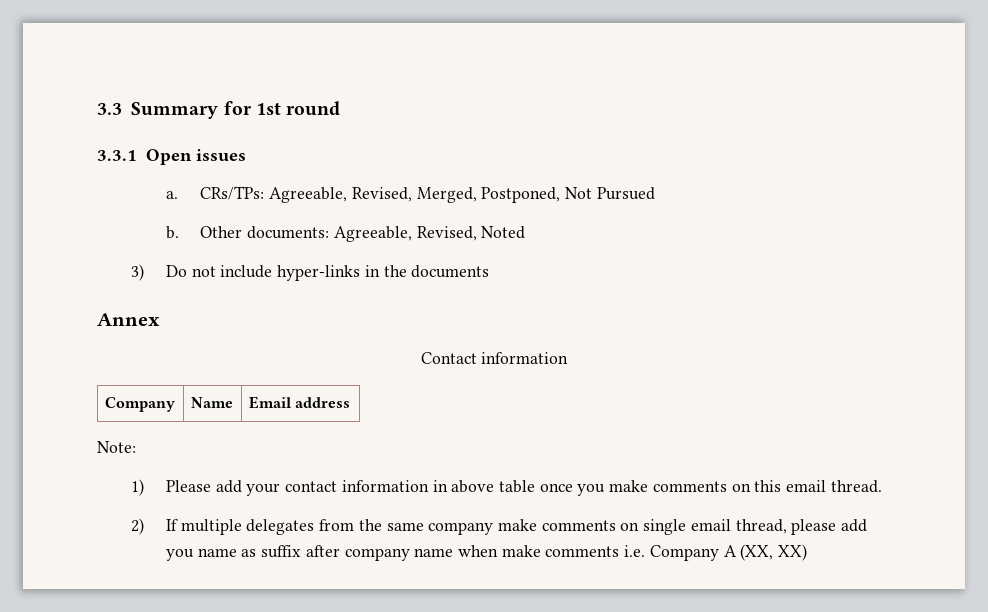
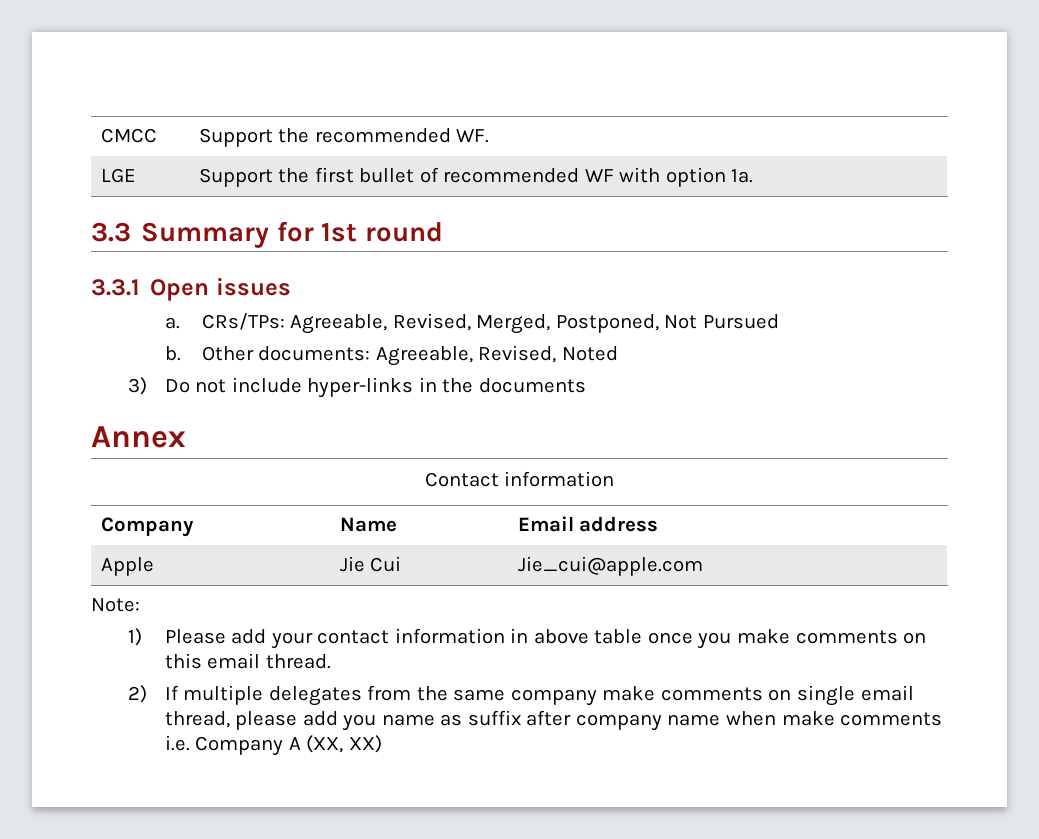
+ CMCC | Support the recommended WF.
+ LGE | Support the first bullet of recommended WF with option 1a.
+ Apple | Jie Cui | Jie_cui@apple.com

